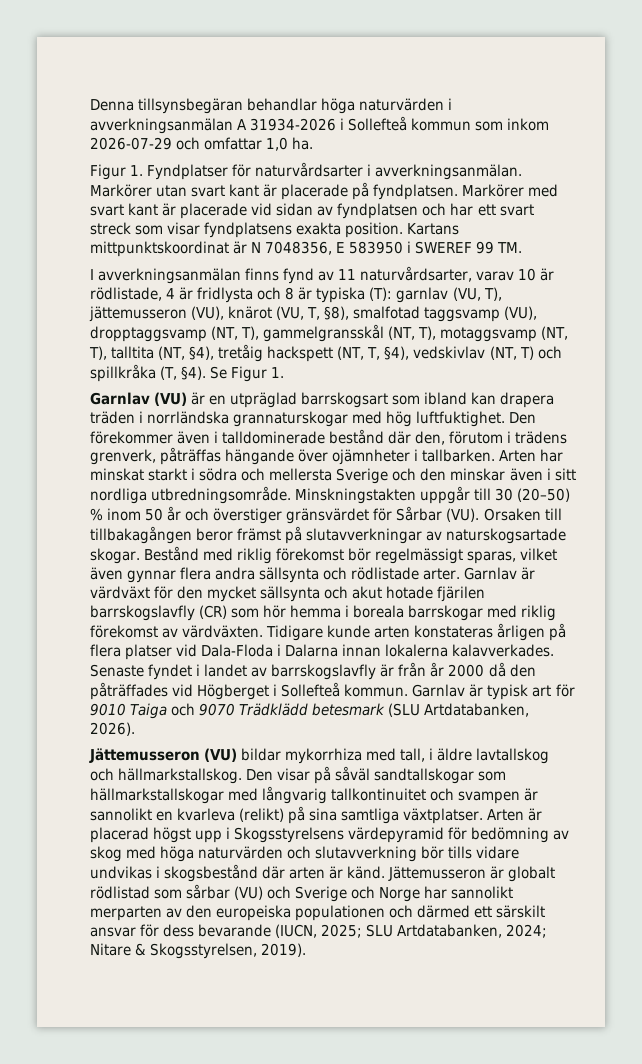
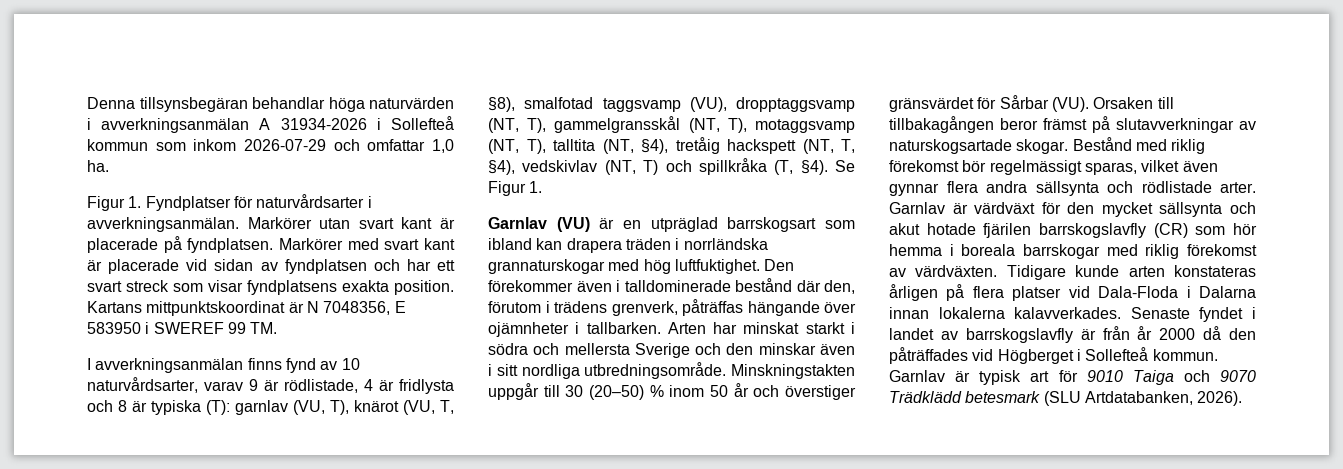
- I avverkningsanmälan finns fynd av 11 naturvårdsarter, varav 10 är rödlistade, 4 är fridlysta och 8 är typiska (T): garnlav (VU, T), jättemusseron (VU), knärot (VU, T, §8), smalfotad taggsvamp (VU), dropptaggsvamp (NT, T), gammelgransskål (NT, T), motaggsvamp (NT, T), talltita (NT, §4), tretåig hackspett (NT, T, §4), vedskivlav (NT, T) och spillkråka (T, §4).
+ I avverkningsanmälan finns fynd av 10 naturvårdsarter, varav 9 är rödlistade, 4 är fridlysta och 8 är typiska (T): garnlav (VU, T), knärot (VU, T, §8), smalfotad taggsvamp (VU), dropptaggsvamp (NT, T), gammelgransskål (NT, T), motaggsvamp (NT, T), talltita (NT, §4), tretåig hackspett (NT, T, §4), vedskivlav (NT, T) och spillkråka (T, §4).
- Jättemusseron (VU) bildar mykorrhiza med tall, i äldre lavtallskog och hällmarkstallskog. Den visar på såväl sandtallskogar som hällmarkstallskogar med långvarig tallkontinuitet och svampen är sannolikt en kvarleva (relikt) på sina samtliga växtplatser. Arten är placerad högst upp i Skogsstyrelsens värdepyramid för bedömning av skog med höga naturvärden och slutavverkning bör tills vidare undvikas i skogsbestånd där arten är känd. Jättemusseron är globalt rödlistad som sårbar (VU) och Sverige och Norge har sannolikt merparten av den europeiska populationen och därmed ett särskilt ansvar för dess bevarande (IUCN, 2025; SLU Artdatabanken, 2024; Nitare & Skogsstyrelsen, 2019).

